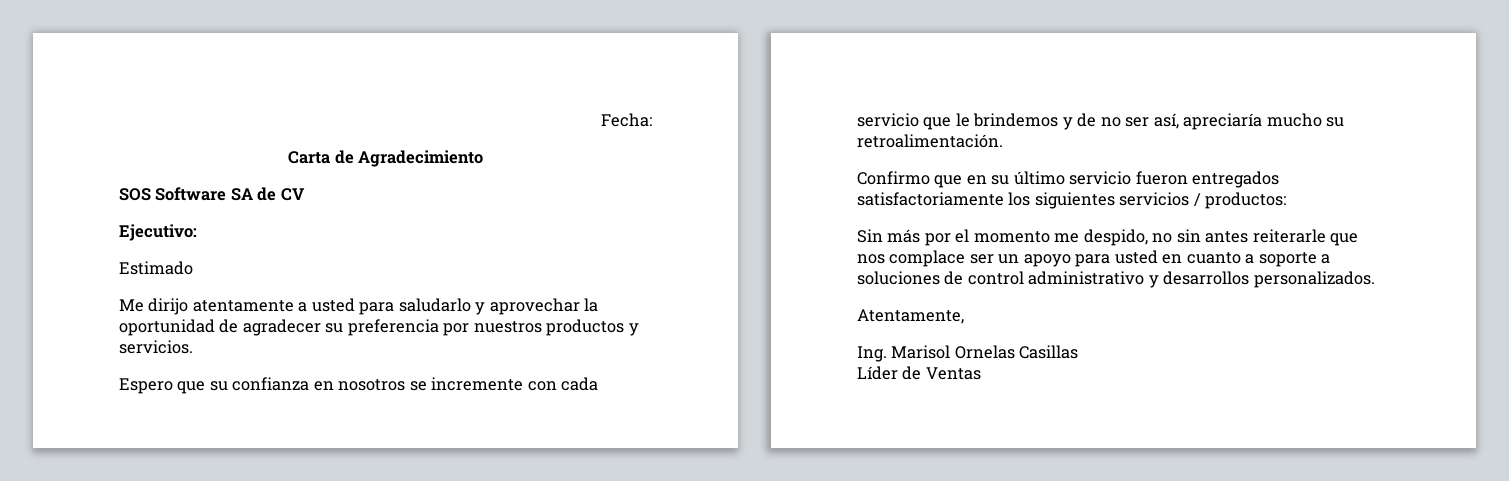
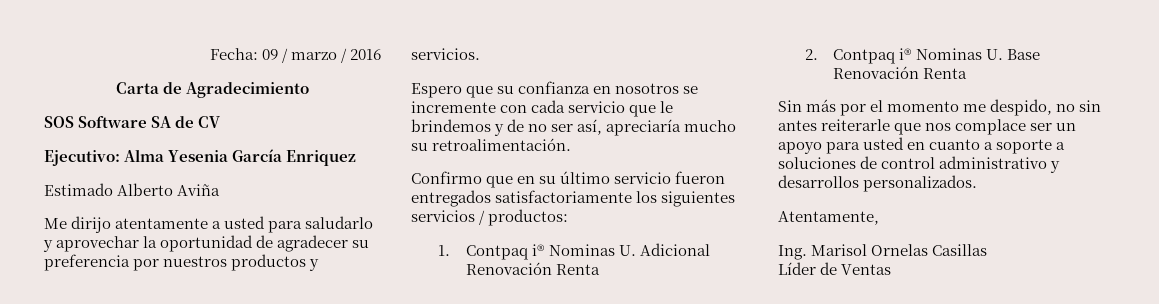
- Fecha:
+ Fecha: 09 / marzo / 2016
- Ejecutivo:
+ Ejecutivo: Alma Yesenia García Enriquez
- Estimado
+ Estimado Alberto Aviña
+ 1. Contpaq i® Nominas U. Adicional Renovación Renta
+ 2. Contpaq i® Nominas U. Base Renovación Renta

